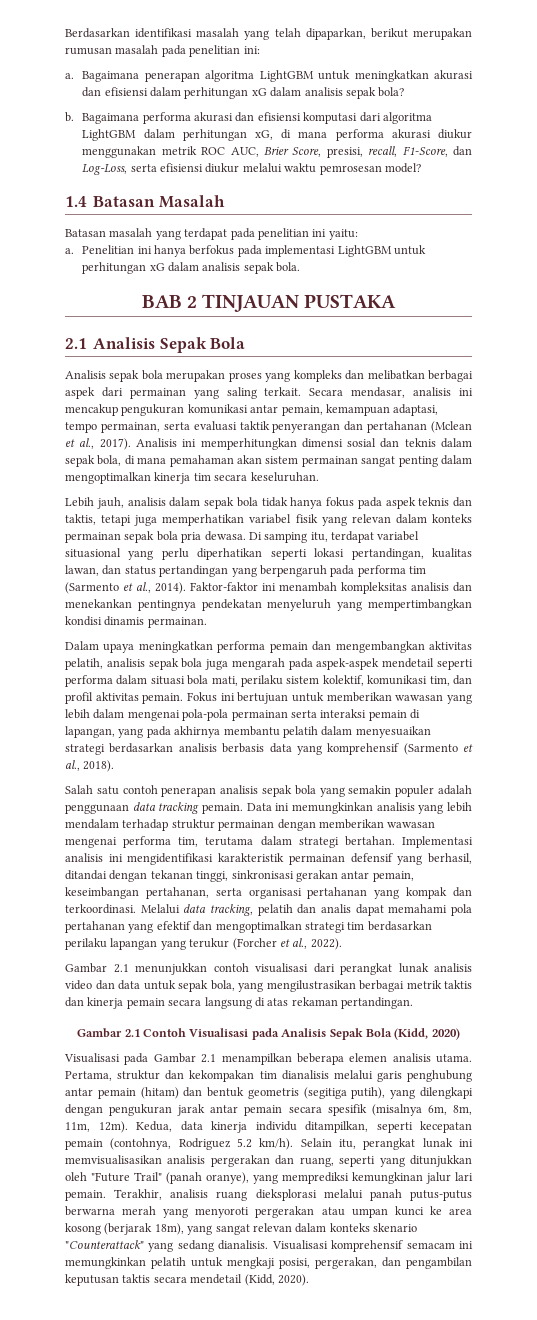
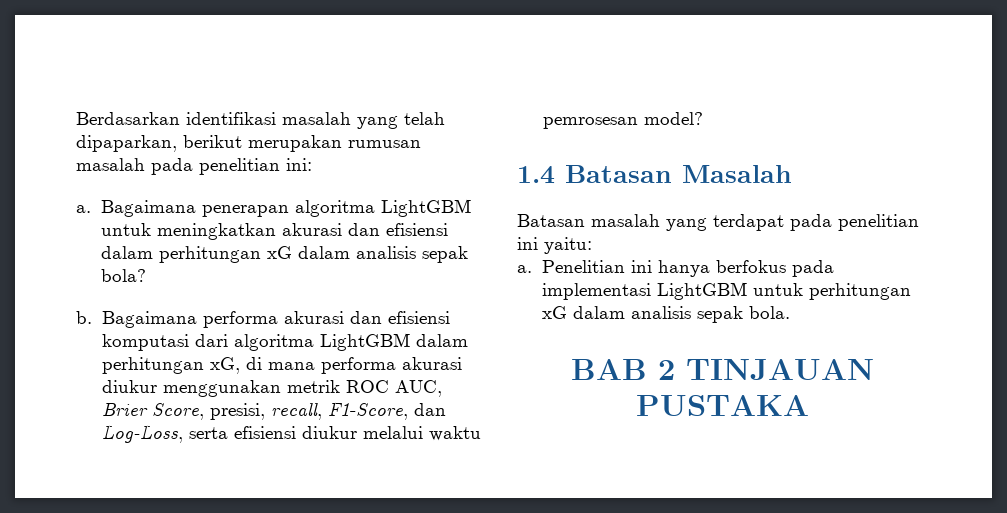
- 2.1 Analisis Sepak Bola
- Analisis sepak bola merupakan proses yang kompleks dan melibatkan berbagai aspek dari permainan yang saling terkait. Secara mendasar, analisis ini mencakup pengukuran komunikasi antar pemain, kemampuan adaptasi, tempo permainan, serta evaluasi taktik penyerangan dan pertahanan (Mclean et al., 2017). Analisis ini memperhitungkan dimensi sosial dan teknis dalam sepak bola, di mana pemahaman akan sistem permainan sangat penting dalam mengoptimalkan kinerja tim secara keseluruhan.
- Lebih jauh, analisis dalam sepak bola tidak hanya fokus pada aspek teknis dan taktis, tetapi juga memperhatikan variabel fisik yang relevan dalam konteks permainan sepak bola pria dewasa. Di samping itu, terdapat variabel situasional yang perlu diperhatikan seperti lokasi pertandingan, kualitas lawan, dan status pertandingan yang berpengaruh pada performa tim (Sarmento et al., 2014). Faktor-faktor ini menambah kompleksitas analisis dan menekankan pentingnya pendekatan menyeluruh yang mempertimbangkan kondisi dinamis permainan.
- Dalam upaya meningkatkan performa pemain dan mengembangkan aktivitas pelatih, analisis sepak bola juga mengarah pada aspek-aspek mendetail seperti performa dalam situasi bola mati, perilaku sistem kolektif, komunikasi tim, dan profil aktivitas pemain. Fokus ini bertujuan untuk memberikan wawasan yang lebih dalam mengenai pola-pola permainan serta interaksi pemain di lapangan, yang pada akhirnya membantu pelatih dalam menyesuaikan strategi berdasarkan analisis berbasis data yang komprehensif (Sarmento et al., 2018).
- Salah satu contoh penerapan analisis sepak bola yang semakin populer adalah penggunaan data tracking pemain. Data ini memungkinkan analisis yang lebih mendalam terhadap struktur permainan dengan memberikan wawasan mengenai performa tim, terutama dalam strategi bertahan. Implementasi analisis ini mengidentifikasi karakteristik permainan defensif yang berhasil, ditandai dengan tekanan tinggi, sinkronisasi gerakan antar pemain, keseimbangan pertahanan, serta organisasi pertahanan yang kompak dan terkoordinasi. Melalui data tracking, pelatih dan analis dapat memahami pola pertahanan yang efektif dan mengoptimalkan strategi tim berdasarkan perilaku lapangan yang terukur (Forcher et al., 2022).
- Gambar 2.1 menunjukkan contoh visualisasi dari perangkat lunak analisis video dan data untuk sepak bola, yang mengilustrasikan berbagai metrik taktis dan kinerja pemain secara langsung di atas rekaman pertandingan.
- Gambar 2.1 Contoh Visualisasi pada Analisis Sepak Bola (Kidd, 2020)
- Visualisasi pada Gambar 2.1 menampilkan beberapa elemen analisis utama. Pertama, struktur dan kekompakan tim dianalisis melalui garis penghubung antar pemain (hitam) dan bentuk geometris (segitiga putih), yang dilengkapi dengan pengukuran jarak antar pemain secara spesifik (misalnya 6m, 8m, 11m, 12m). Kedua, data kinerja individu ditampilkan, seperti kecepatan pemain (contohnya, Rodriguez 5.2 km/h). Selain itu, perangkat lunak ini memvisualisasikan analisis pergerakan dan ruang, seperti yang ditunjukkan oleh "Future Trail" (panah oranye), yang memprediksi kemungkinan jalur lari pemain. Terakhir, analisis ruang dieksplorasi melalui panah putus-putus berwarna merah yang menyoroti pergerakan atau umpan kunci ke area kosong (berjarak 18m), yang sangat relevan dalam konteks skenario "Counterattack" yang sedang dianalisis. Visualisasi komprehensif semacam ini memungkinkan pelatih untuk mengkaji posisi, pergerakan, dan pengambilan keputusan taktis secara mendetail (Kidd, 2020).

